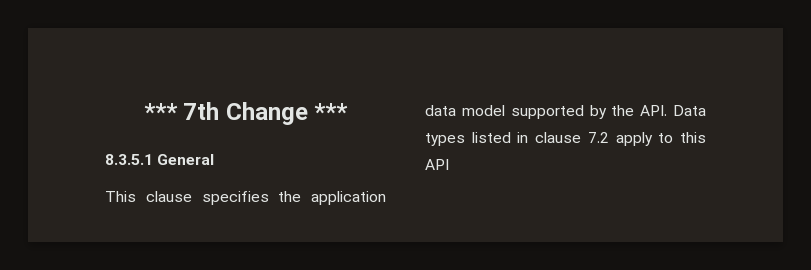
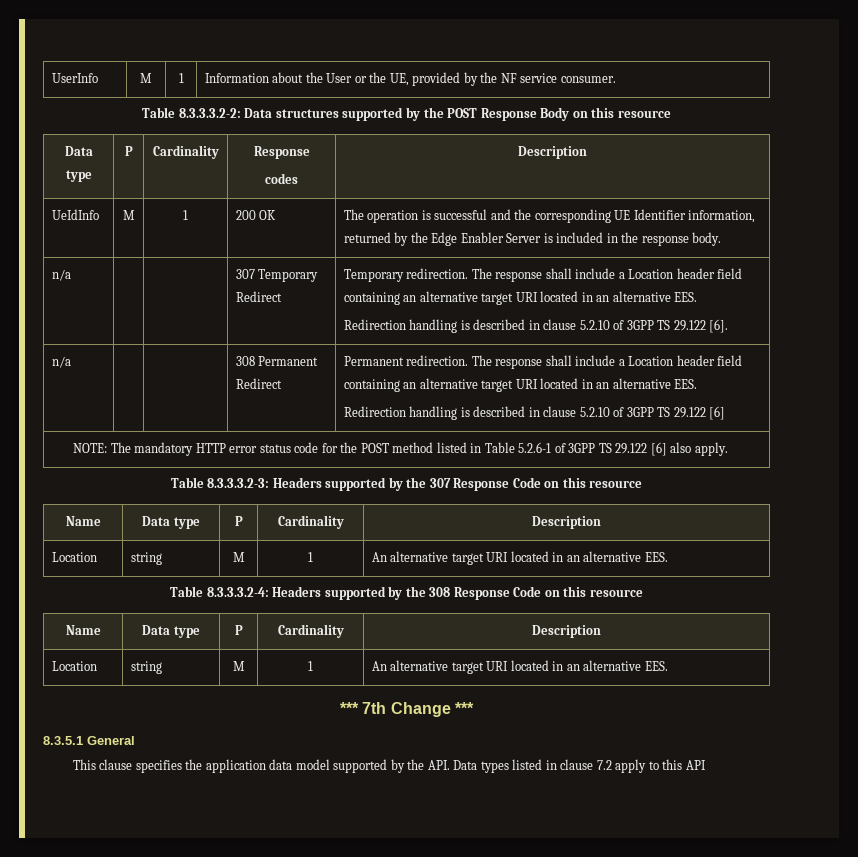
+ UserInfo | M | 1 | Information about the User or the UE, provided by the NF service consumer.
+ Table 8.3.3.3.2-2: Data structures supported by the POST Response Body on this resource
+ Data type | P | Cardinality | Response
+ codes | Description
+ UeIdInfo | M | 1 | 200 OK | The operation is successful and the corresponding UE Identifier information, returned by the Edge Enabler Server is included in the response body.
+ n/a | | | 307 Temporary Redirect | Temporary redirection. The response shall include a Location header field containing an alternative target URI located in an alternative EES.
+ Redirection handling is described in clause 5.2.10 of 3GPP TS 29.122 [6].
+ n/a | | | 308 Permanent Redirect | Permanent redirection. The response shall include a Location header field containing an alternative target URI located in an alternative EES.
+ Redirection handling is described in clause 5.2.10 of 3GPP TS 29.122 [6]
+ NOTE: The mandatory HTTP error status code for the POST method listed in Table 5.2.6-1 of 3GPP TS 29.122 [6] also apply.
+ Table 8.3.3.3.2-3: Headers supported by the 307 Response Code on this resource
+ Name | Data type | P | Cardinality | Description
+ Location | string | M | 1 | An alternative target URI located in an alternative EES.
+ Table 8.3.3.3.2-4: Headers supported by the 308 Response Code on this resource
+ Name | Data type | P | Cardinality | Description
+ Location | string | M | 1 | An alternative target URI located in an alternative EES.

